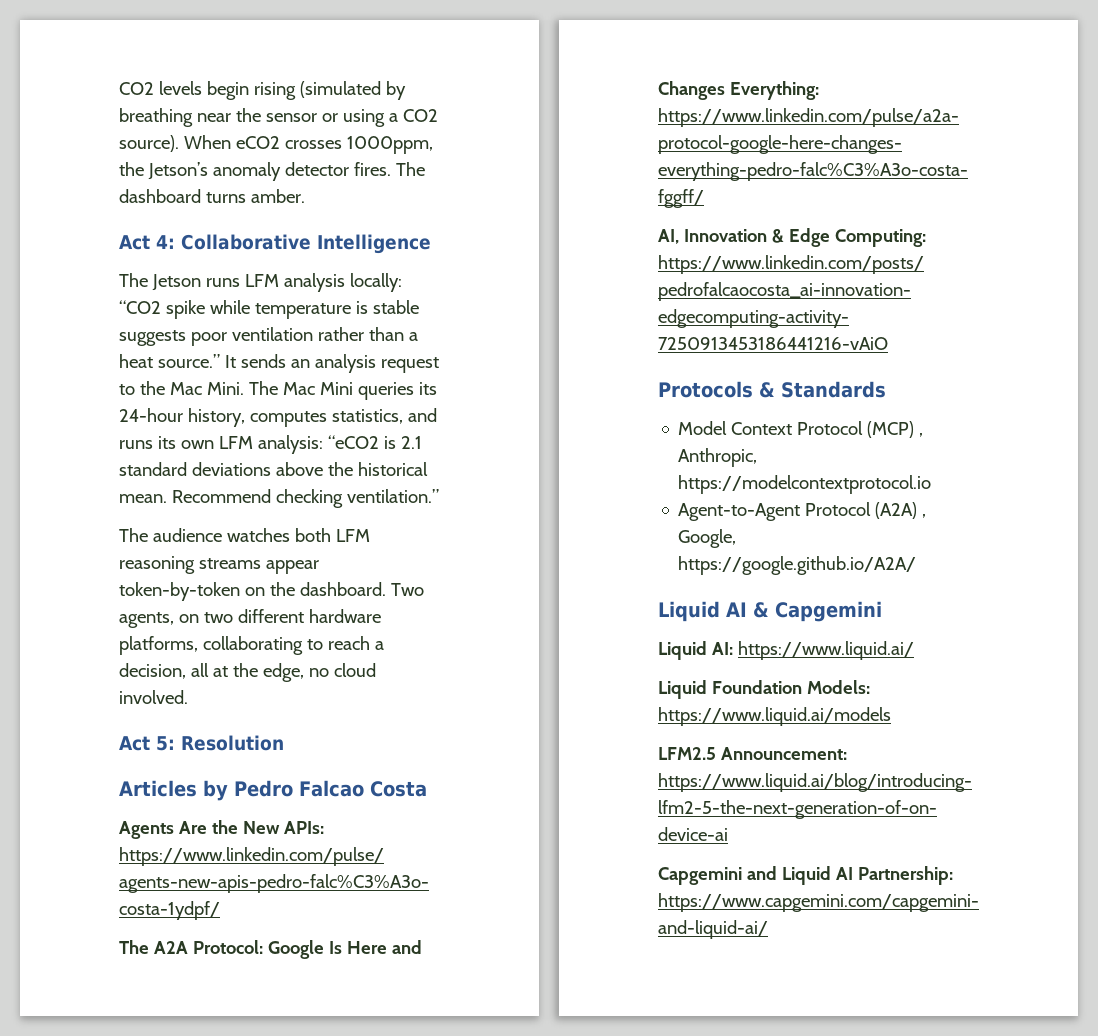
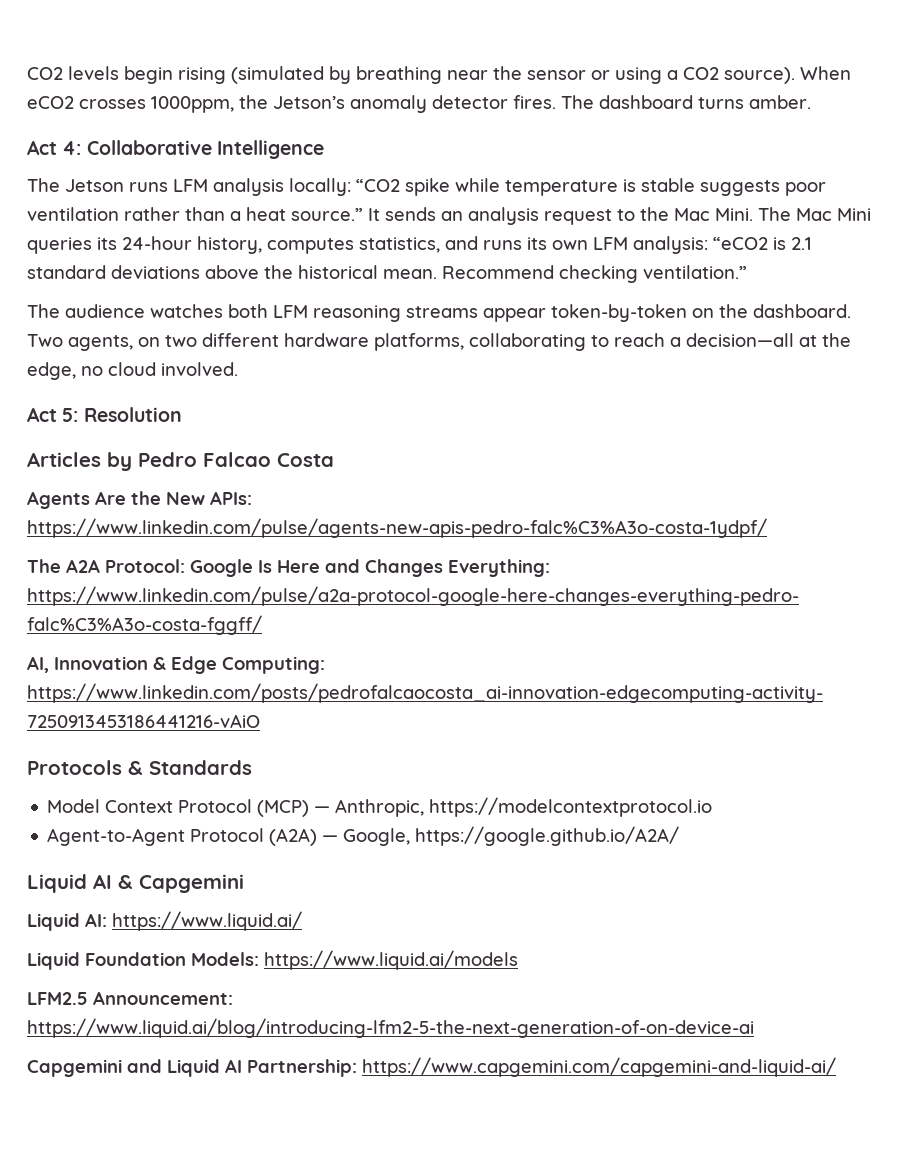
- Two agents, on two different hardware platforms, collaborating to reach a decision, all at the edge, no cloud involved.
+ Two agents, on two different hardware platforms, collaborating to reach a decision—all at the edge, no cloud involved.
- Model Context Protocol (MCP) , Anthropic, https://modelcontextprotocol.io
+ Model Context Protocol (MCP) — Anthropic, https://modelcontextprotocol.io
- Agent-to-Agent Protocol (A2A) , Google, https://google.github.io/A2A/
+ Agent-to-Agent Protocol (A2A) — Google, https://google.github.io/A2A/

